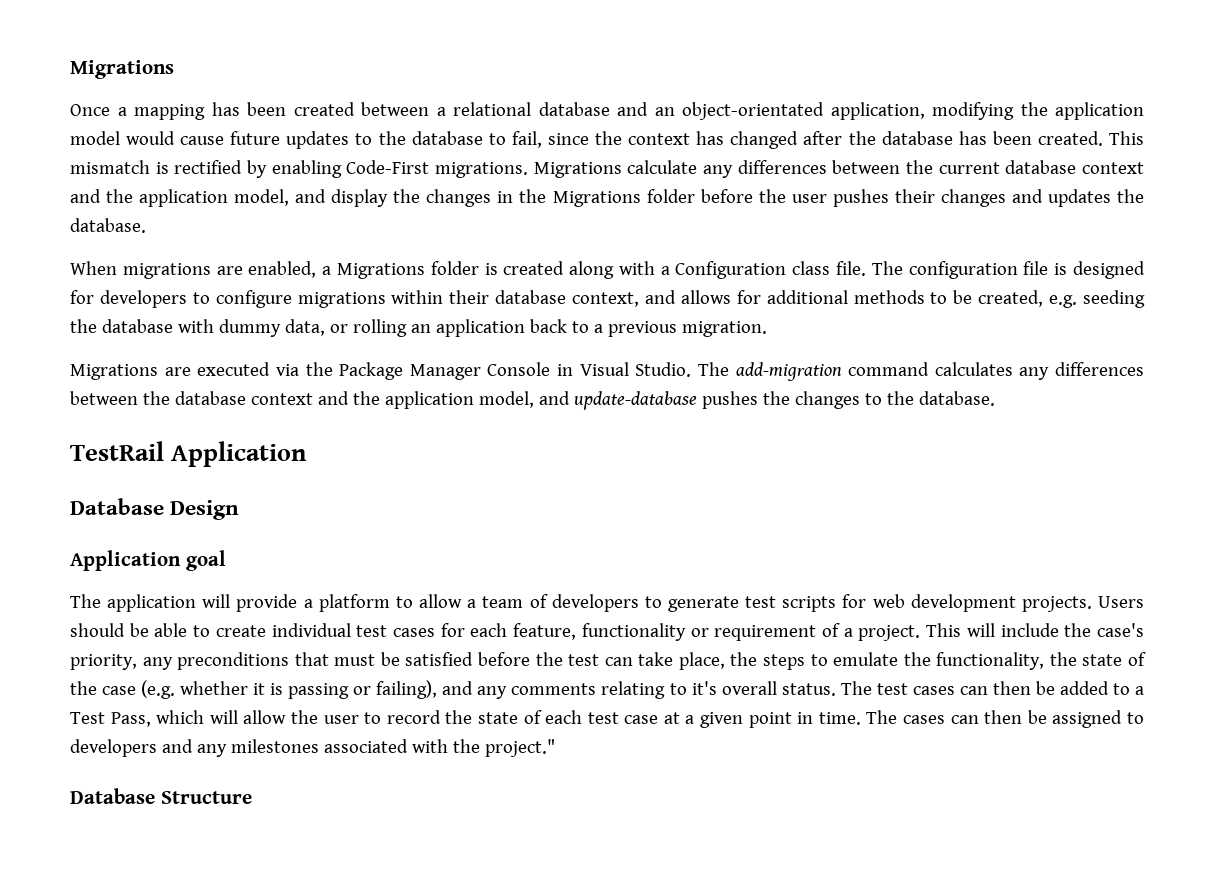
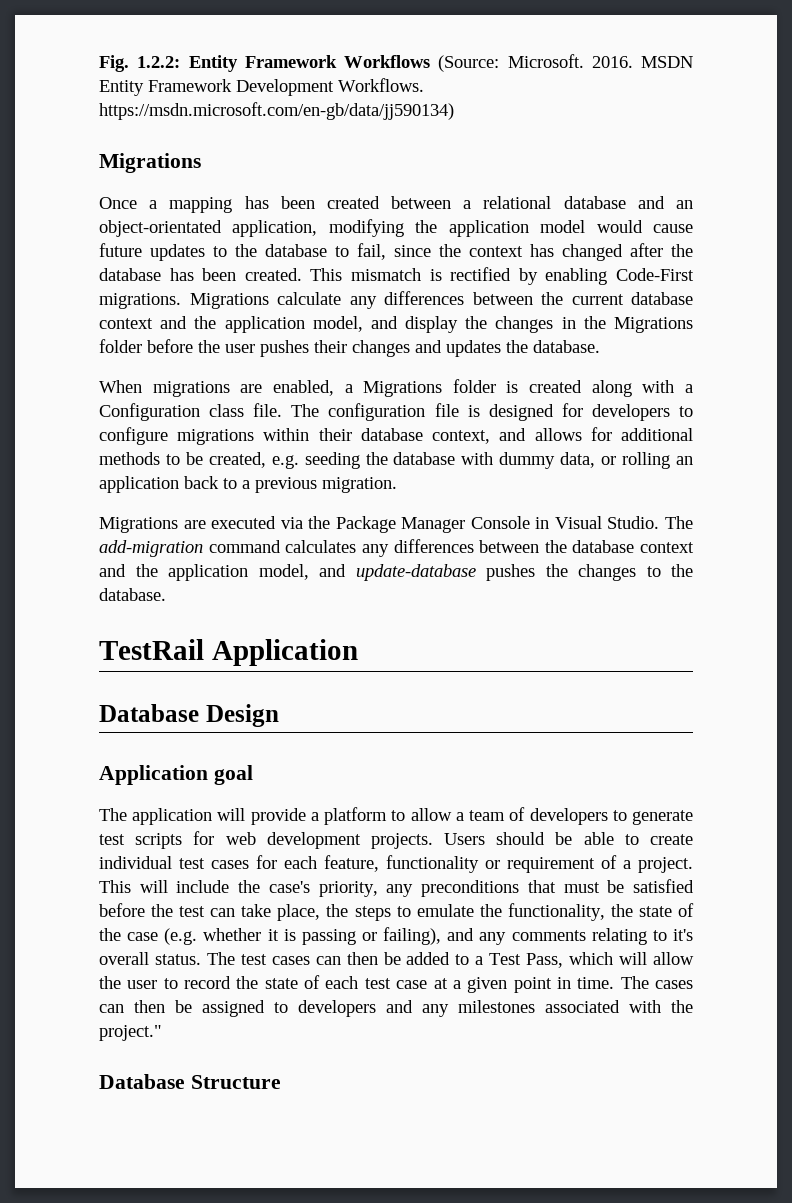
+ Fig. 1.2.2: Entity Framework Workflows (Source: Microsoft. 2016. MSDN Entity Framework Development Workflows. https://msdn.microsoft.com/en-gb/data/jj590134)

